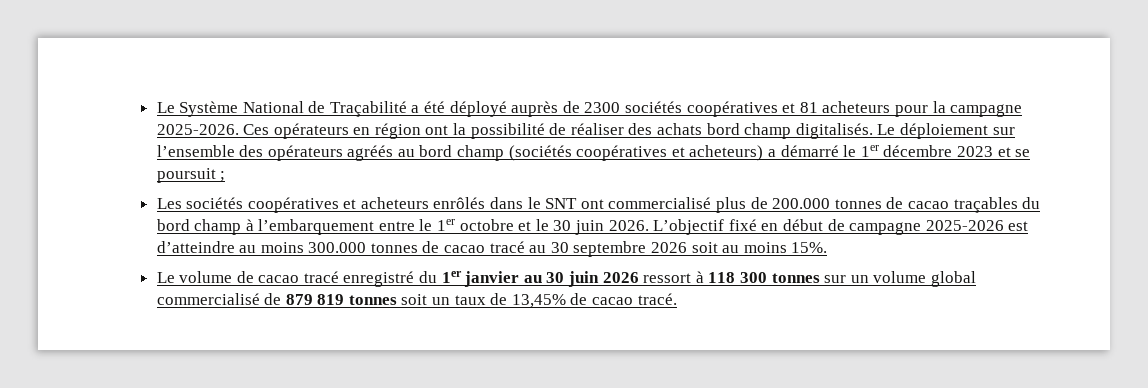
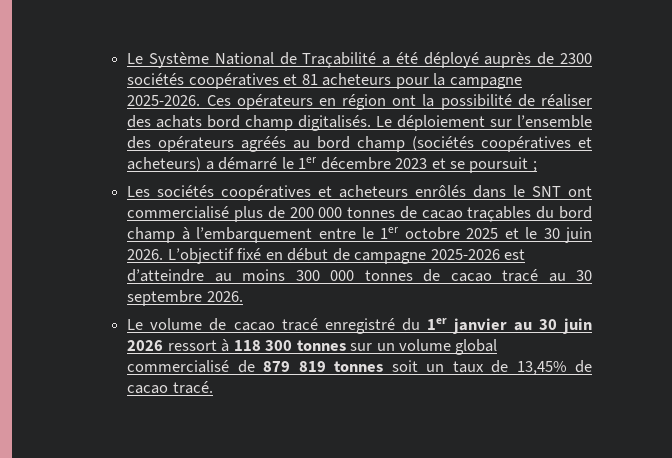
- Les sociétés coopératives et acheteurs enrôlés dans le SNT ont commercialisé plus de 200.000 tonnes de cacao traçables du bord champ à l’embarquement entre le 1er octobre et le 30 juin 2026.
+ Les sociétés coopératives et acheteurs enrôlés dans le SNT ont commercialisé plus de 200 000 tonnes de cacao traçables du bord champ à l’embarquement entre le 1er octobre 2025 et le 30 juin 2026.
- L’objectif fixé en début de campagne 2025-2026 est d’atteindre au moins 300.000 tonnes de cacao tracé au 30 septembre 2026 soit au moins 15%.
+ L’objectif fixé en début de campagne 2025-2026 est d’atteindre au moins 300 000 tonnes de cacao tracé au 30 septembre 2026.

